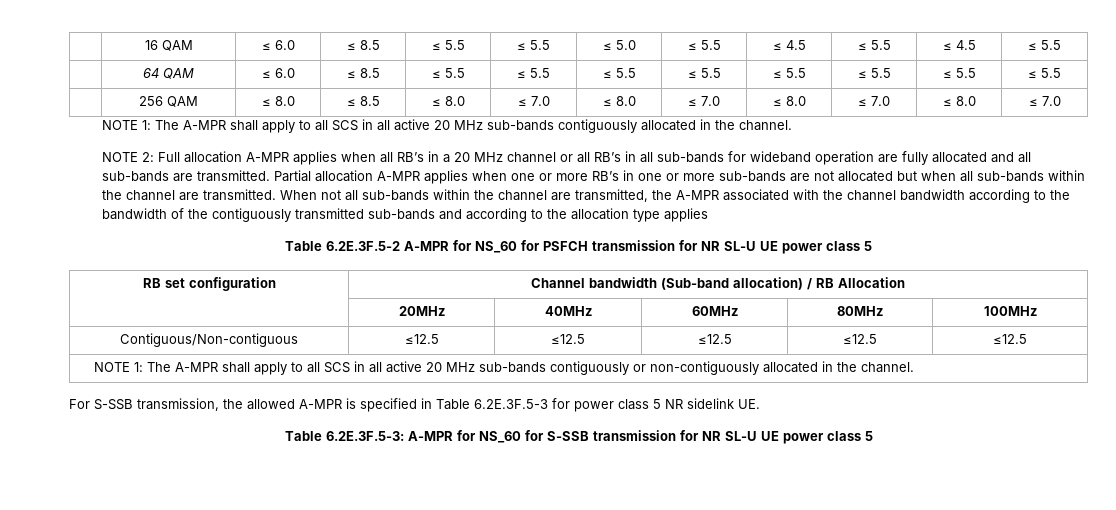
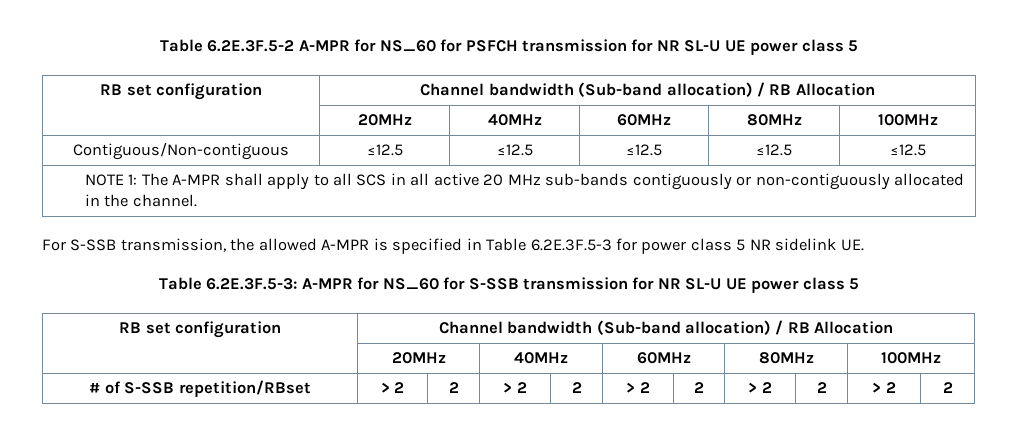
- | 16 QAM | ≤ 6.0 | ≤ 8.5 | ≤ 5.5 | ≤ 5.5 | ≤ 5.0 | ≤ 5.5 | ≤ 4.5 | ≤ 5.5 | ≤ 4.5 | ≤ 5.5
- | 64 QAM | ≤ 6.0 | ≤ 8.5 | ≤ 5.5 | ≤ 5.5 | ≤ 5.5 | ≤ 5.5 | ≤ 5.5 | ≤ 5.5 | ≤ 5.5 | ≤ 5.5
- | 256 QAM | ≤ 8.0 | ≤ 8.5 | ≤ 8.0 | ≤ 7.0 | ≤ 8.0 | ≤ 7.0 | ≤ 8.0 | ≤ 7.0 | ≤ 8.0 | ≤ 7.0
- NOTE 1: The A-MPR shall apply to all SCS in all active 20 MHz sub-bands contiguously allocated in the channel.
- NOTE 2: Full allocation A-MPR applies when all RB’s in a 20 MHz channel or all RB’s in all sub-bands for wideband operation are fully allocated and all sub-bands are transmitted. Partial allocation A-MPR applies when one or more RB’s in one or more sub-bands are not allocated but when all sub-bands within the channel are transmitted. When not all sub-bands within the channel are transmitted, the A-MPR associated with the channel bandwidth according to the bandwidth of the contiguously transmitted sub-bands and according to the allocation type applies
  Table 6.2E.3F.5-3: A-MPR for NS_60 for S-SSB transmission for NR SL-U UE power class 5
+ RB set configuration | Channel bandwidth (Sub-band allocation) / RB Allocation
+ | 20MHz | 40MHz | 60MHz | 80MHz | 100MHz
+ # of S-SSB repetition/RBset | > 2 | 2 | > 2 | 2 | > 2 | 2 | > 2 | 2 | > 2 | 2

